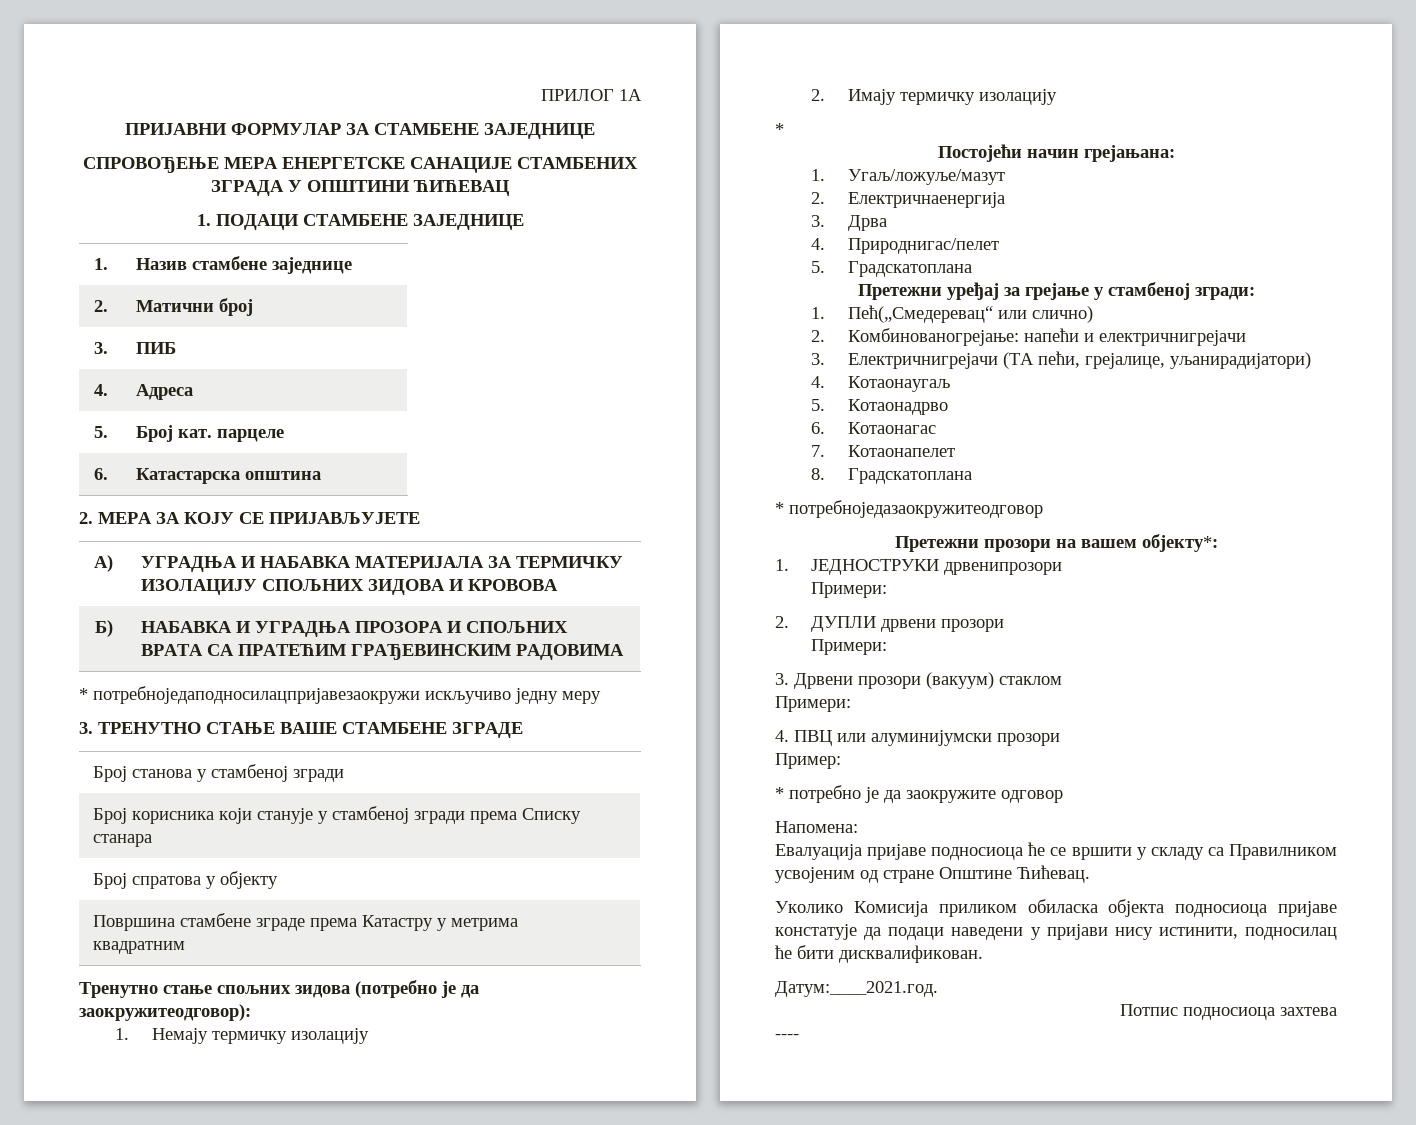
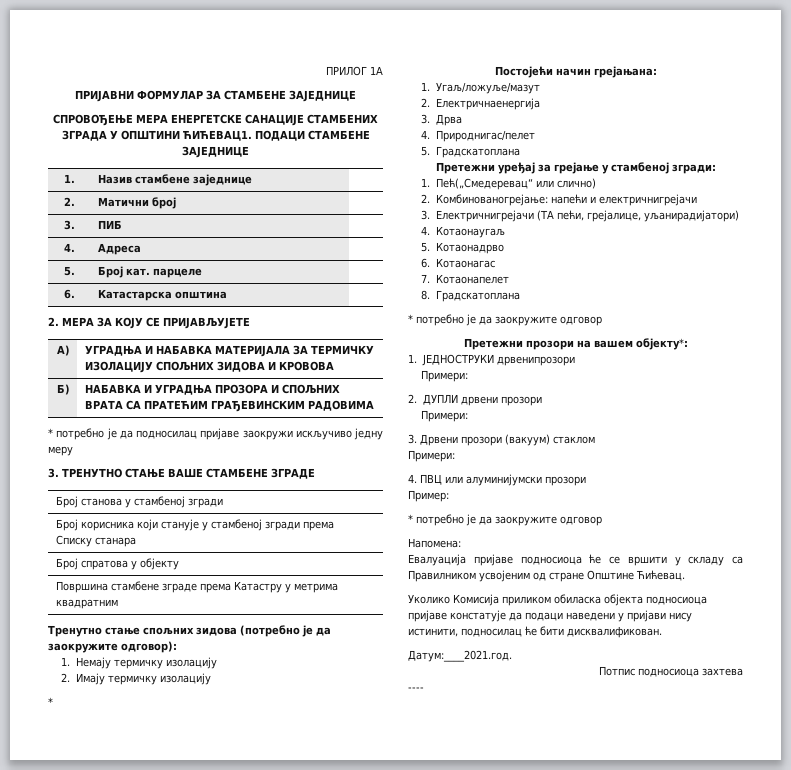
- СПРОВОЂЕЊЕ МЕРА ЕНЕРГЕТСКЕ САНАЦИЈЕ СТАМБЕНИХ ЗГРАДА У ОПШТИНИ ЋИЋЕВАЦ
- 1. ПОДАЦИ СТАМБЕНЕ ЗАЈЕДНИЦЕ
+ СПРОВОЂЕЊЕ МЕРА ЕНЕРГЕТСКЕ САНАЦИЈЕ СТАМБЕНИХ ЗГРАДА У ОПШТИНИ ЋИЋЕВАЦ1. ПОДАЦИ СТАМБЕНЕ ЗАЈЕДНИЦЕ
- * потребноједаподносилацпријавезаокружи искључиво једну меру
+ * потребно је да подносилац пријаве заокружи искључиво једну меру
- Тренутно стање спољних зидова (потребно је да заокружитеодговор):
+ Тренутно стање спољних зидова (потребно је да заокружите одговор):
  8. Градскатоплана
- * потребноједазаокружитеодговор
+ * потребно је да заокружите одговор

